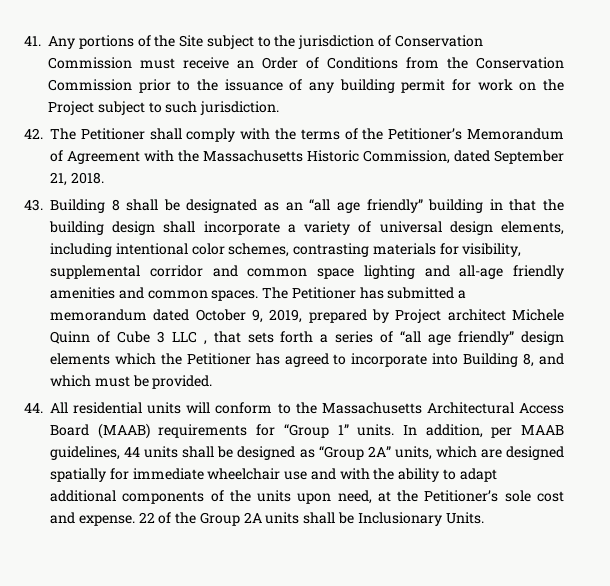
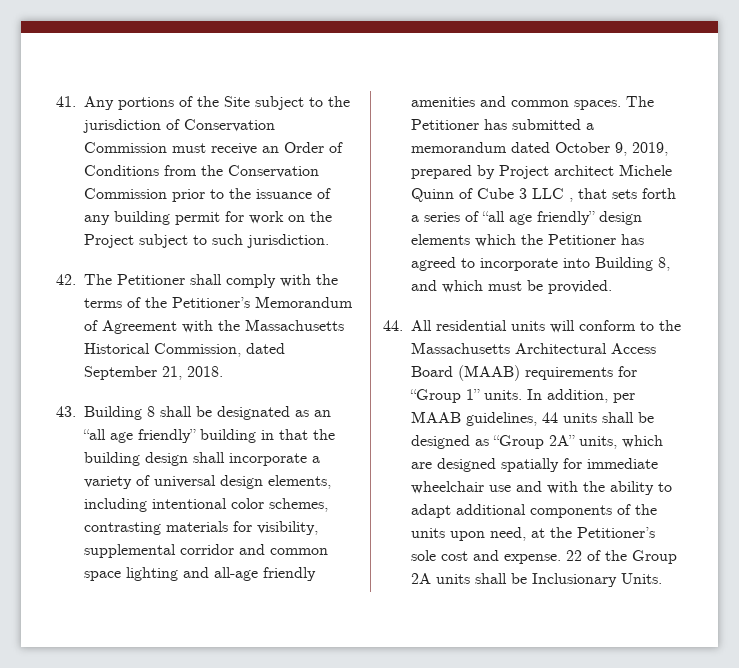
- 42. The Petitioner shall comply with the terms of the Petitioner’s Memorandum of Agreement with the Massachusetts Historic Commission, dated September 21, 2018.
+ 42. The Petitioner shall comply with the terms of the Petitioner’s Memorandum of Agreement with the Massachusetts Historical Commission, dated September 21, 2018.

